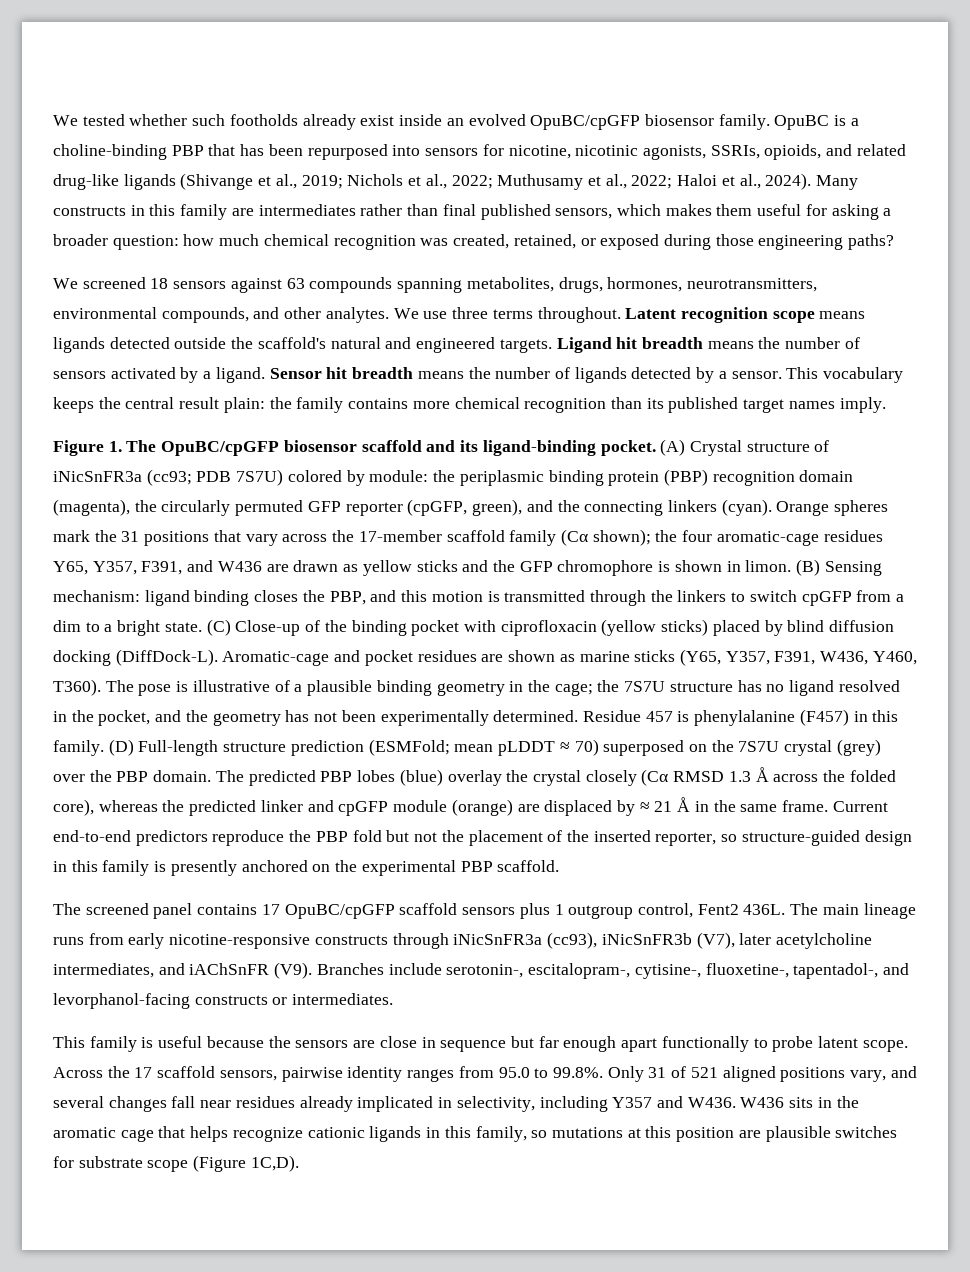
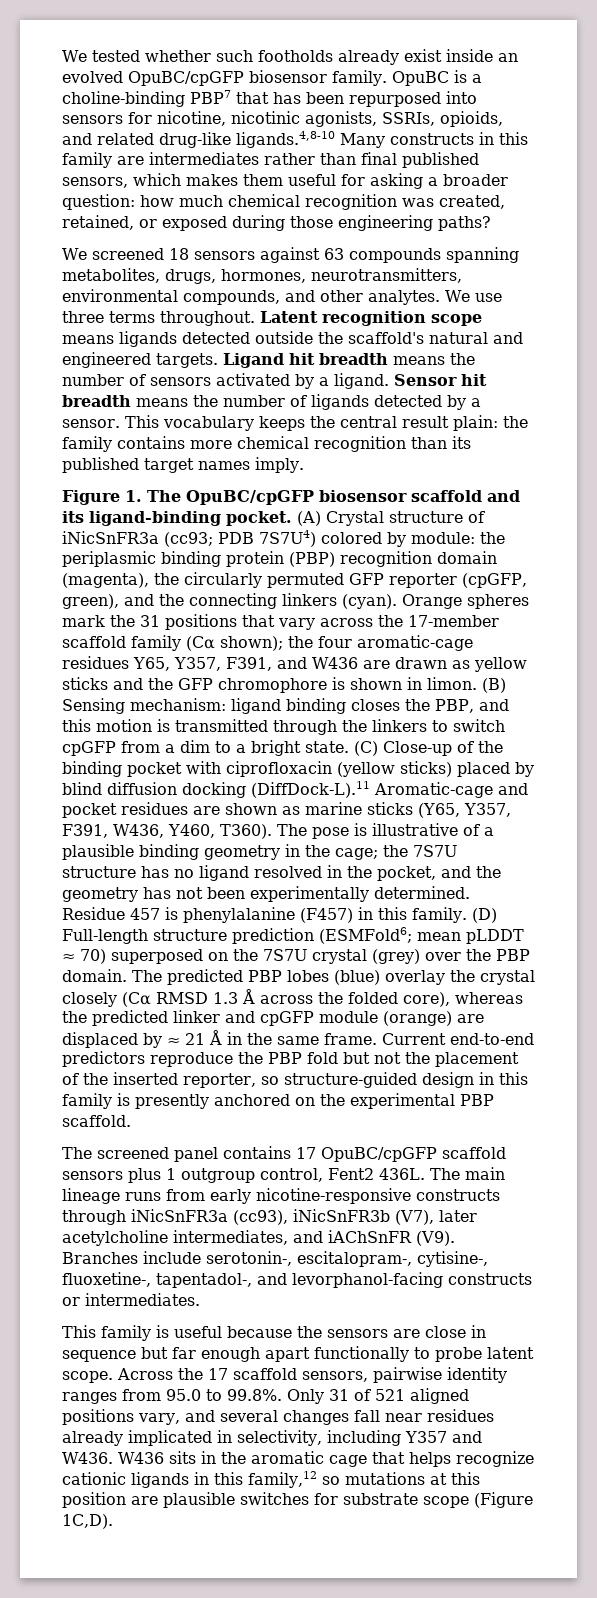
- OpuBC is a choline-binding PBP that has been repurposed into sensors for nicotine, nicotinic agonists, SSRIs, opioids, and related drug-like ligands (Shivange et al., 2019; Nichols et al., 2022; Muthusamy et al., 2022; Haloi et al., 2024). Many constructs in this family are intermediates rather than final published sensors, which makes them useful for asking a broader question: how much chemical recognition was created, retained, or exposed during those engineering paths?
+ OpuBC is a choline-binding PBP7 that has been repurposed into sensors for nicotine, nicotinic agonists, SSRIs, opioids, and related drug-like ligands.4,8-10 Many constructs in this family are intermediates rather than final published sensors, which makes them useful for asking a broader question: how much chemical recognition was created, retained, or exposed during those engineering paths?
- (A) Crystal structure of iNicSnFR3a (cc93; PDB 7S7U) colored by module: the periplasmic binding protein (PBP) recognition domain (magenta), the circularly permuted GFP reporter (cpGFP, green), and the connecting linkers (cyan).
+ (A) Crystal structure of iNicSnFR3a (cc93; PDB 7S7U4) colored by module: the periplasmic binding protein (PBP) recognition domain (magenta), the circularly permuted GFP reporter (cpGFP, green), and the connecting linkers (cyan).
- (C) Close-up of the binding pocket with ciprofloxacin (yellow sticks) placed by blind diffusion docking (DiffDock-L). Aromatic-cage and pocket residues are shown as marine sticks (Y65, Y357, F391, W436, Y460, T360).
+ (C) Close-up of the binding pocket with ciprofloxacin (yellow sticks) placed by blind diffusion docking (DiffDock-L).11 Aromatic-cage and pocket residues are shown as marine sticks (Y65, Y357, F391, W436, Y460, T360).
- (D) Full-length structure prediction (ESMFold; mean pLDDT ≈ 70) superposed on the 7S7U crystal (grey) over the PBP domain.
+ (D) Full-length structure prediction (ESMFold6; mean pLDDT ≈ 70) superposed on the 7S7U crystal (grey) over the PBP domain.
- W436 sits in the aromatic cage that helps recognize cationic ligands in this family, so mutations at this position are plausible switches for substrate scope (Figure 1C,D).
+ W436 sits in the aromatic cage that helps recognize cationic ligands in this family,12 so mutations at this position are plausible switches for substrate scope (Figure 1C,D).

